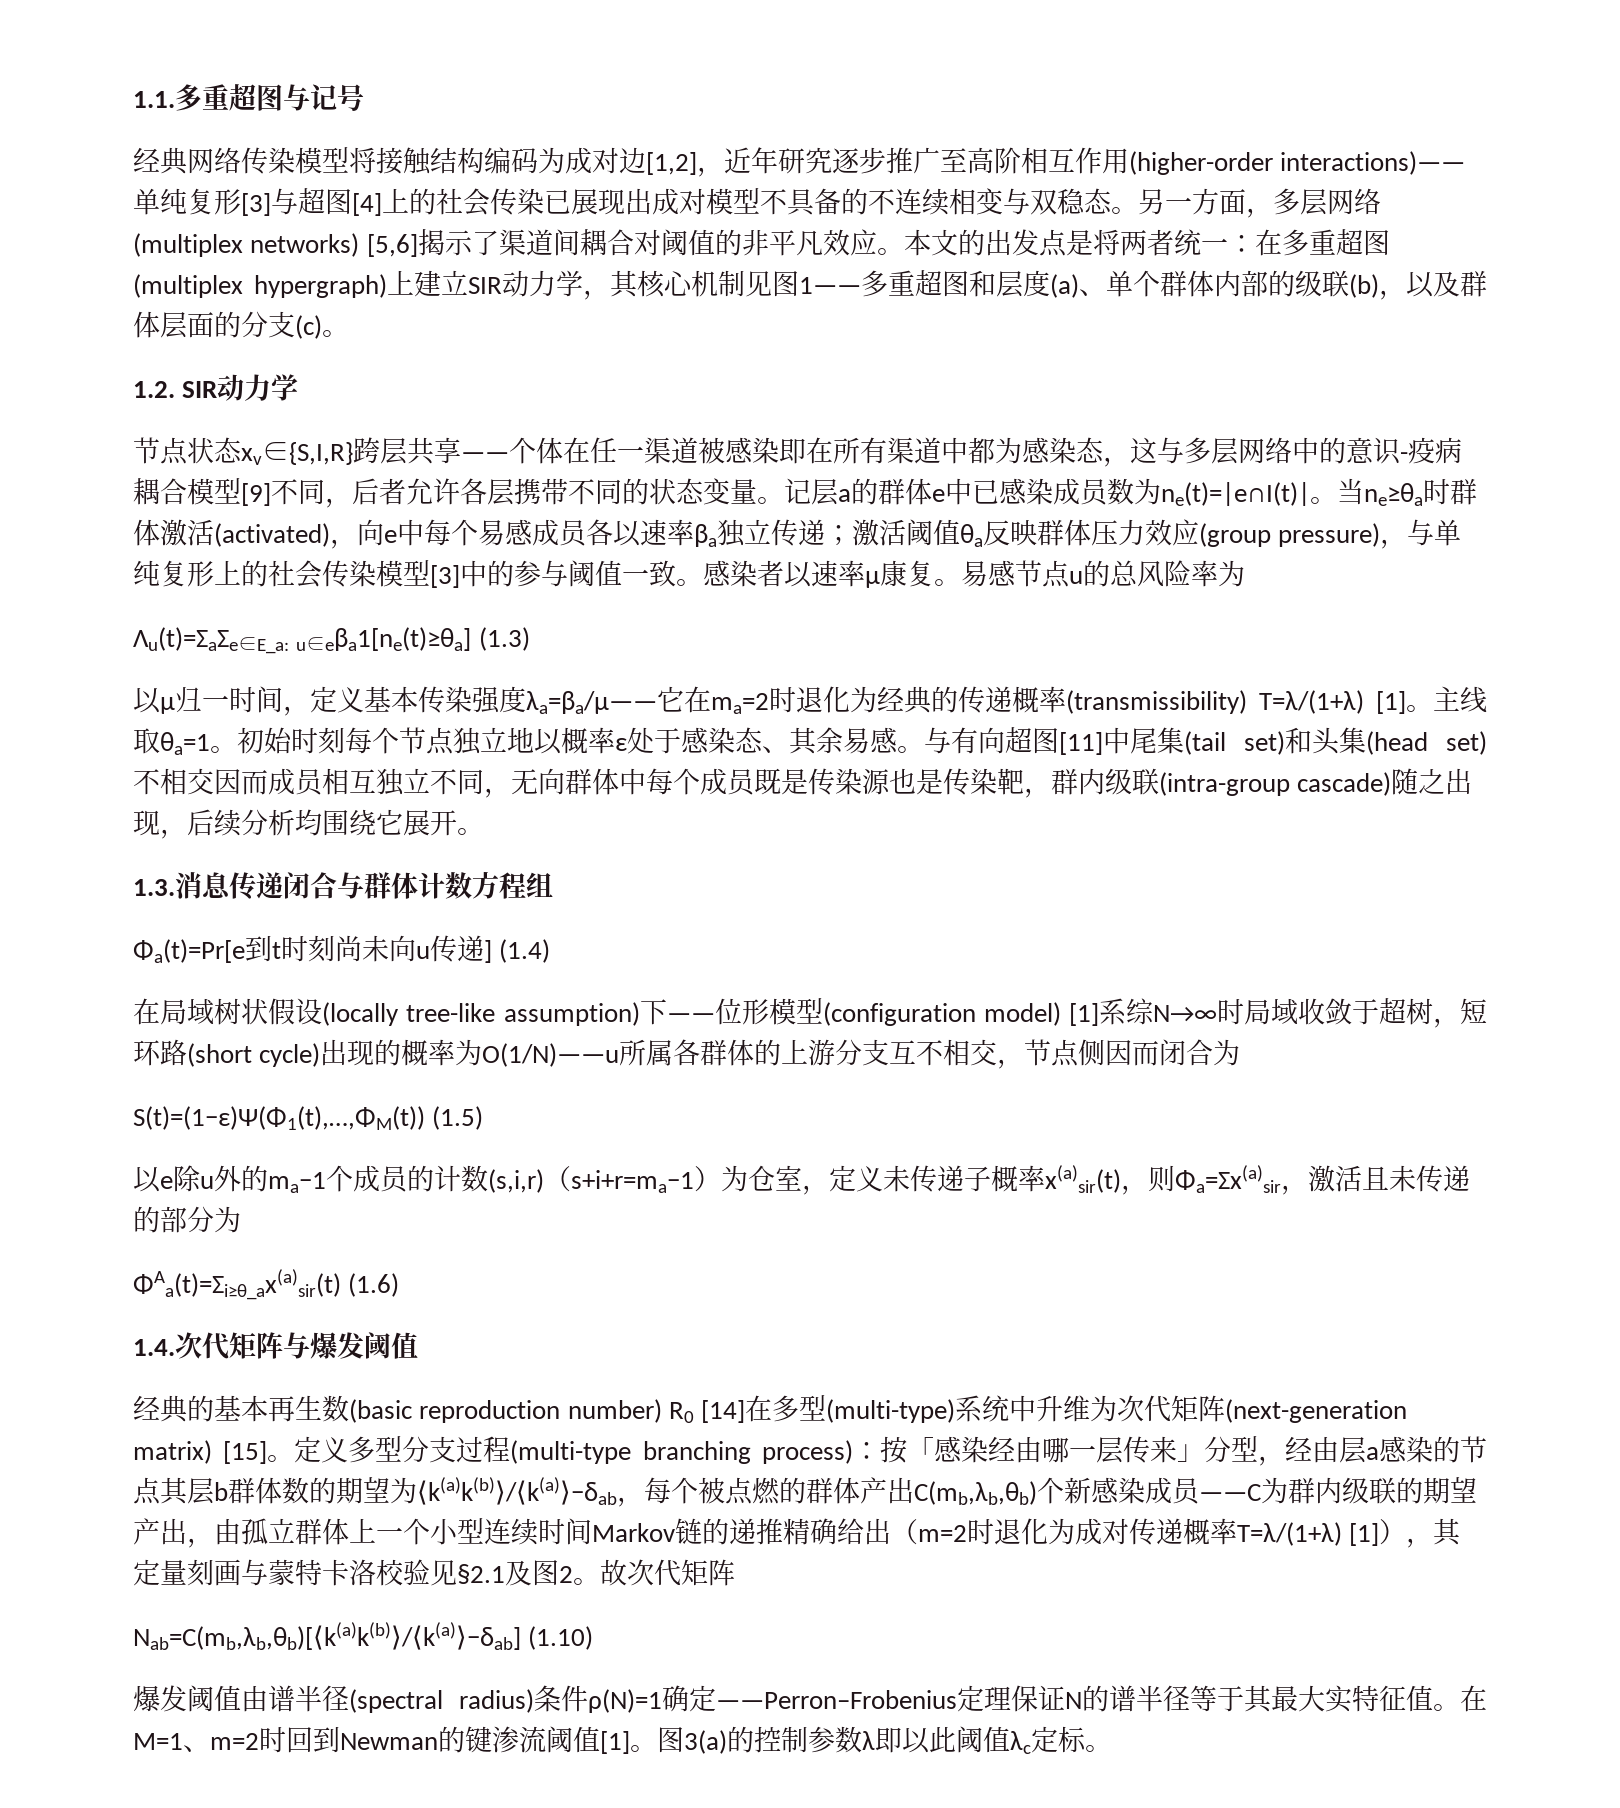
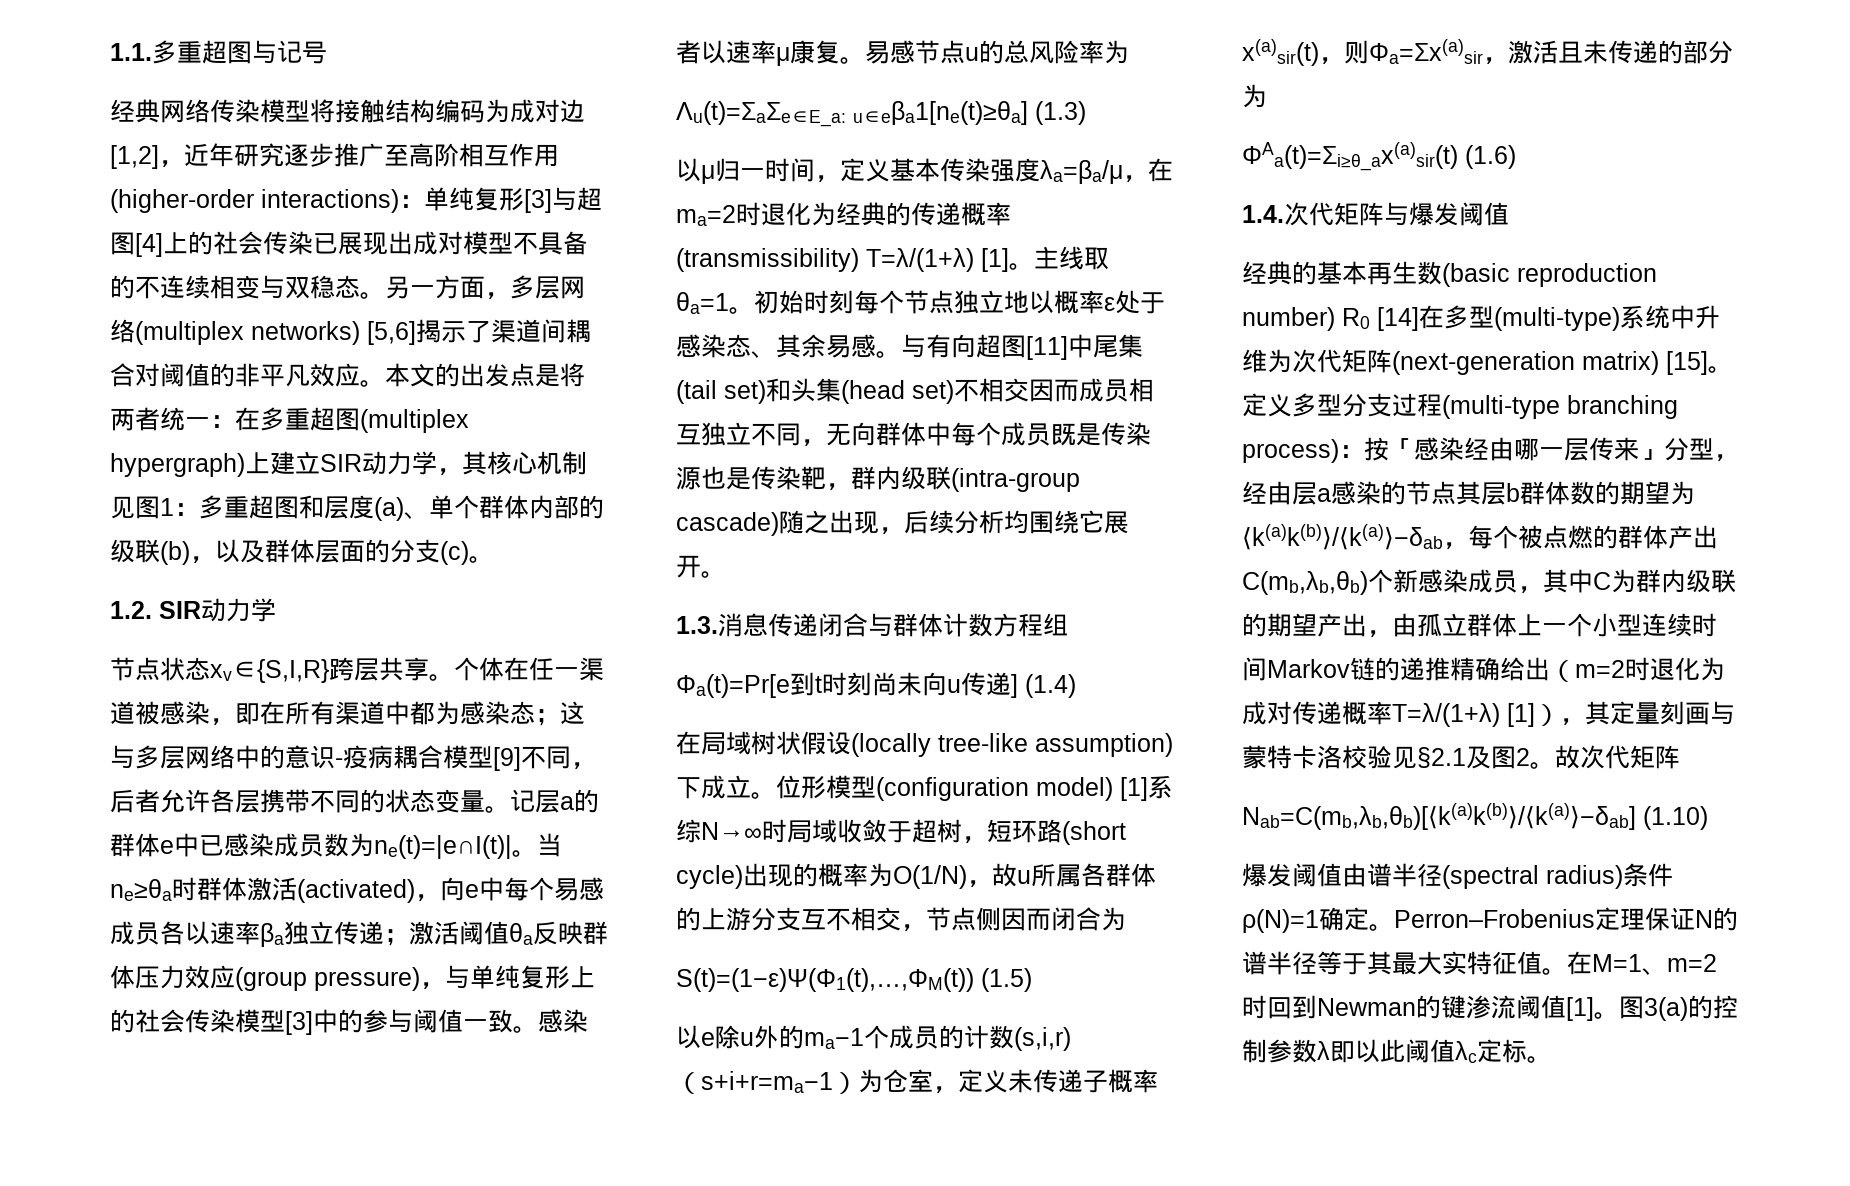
- 经典网络传染模型将接触结构编码为成对边[1,2]，近年研究逐步推广至高阶相互作用(higher-order interactions)——单纯复形[3]与超图[4]上的社会传染已展现出成对模型不具备的不连续相变与双稳态。
+ 经典网络传染模型将接触结构编码为成对边[1,2]，近年研究逐步推广至高阶相互作用(higher-order interactions)：单纯复形[3]与超图[4]上的社会传染已展现出成对模型不具备的不连续相变与双稳态。
- 本文的出发点是将两者统一：在多重超图(multiplex hypergraph)上建立SIR动力学，其核心机制见图1——多重超图和层度(a)、单个群体内部的级联(b)，以及群体层面的分支(c)。
+ 本文的出发点是将两者统一：在多重超图(multiplex hypergraph)上建立SIR动力学，其核心机制见图1：多重超图和层度(a)、单个群体内部的级联(b)，以及群体层面的分支(c)。
- 节点状态xv∈{S,I,R}跨层共享——个体在任一渠道被感染即在所有渠道中都为感染态，这与多层网络中的意识-疫病耦合模型[9]不同，后者允许各层携带不同的状态变量。
+ 节点状态xv∈{S,I,R}跨层共享。个体在任一渠道被感染，即在所有渠道中都为感染态；这与多层网络中的意识-疫病耦合模型[9]不同，后者允许各层携带不同的状态变量。
- 以μ归一时间，定义基本传染强度λa=βa/μ——它在ma=2时退化为经典的传递概率(transmissibility) T=λ/(1+λ) [1]。
+ 以μ归一时间，定义基本传染强度λa=βa/μ，在ma=2时退化为经典的传递概率(transmissibility) T=λ/(1+λ) [1]。
- 在局域树状假设(locally tree-like assumption)下——位形模型(configuration model) [1]系综N→∞时局域收敛于超树，短环路(short cycle)出现的概率为O(1/N)——u所属各群体的上游分支互不相交，节点侧因而闭合为
+ 在局域树状假设(locally tree-like assumption)下成立。位形模型(configuration model) [1]系综N→∞时局域收敛于超树，短环路(short cycle)出现的概率为O(1/N)，故u所属各群体的上游分支互不相交，节点侧因而闭合为
- 按「感染经由哪一层传来」分型，经由层a感染的节点其层b群体数的期望为⟨k(a)k(b)⟩/⟨k(a)⟩−δab，每个被点燃的群体产出C(mb,λb,θb)个新感染成员——C为群内级联的期望产出，由孤立群体上一个小型连续时间Markov链的递推精确给出（m=2时退化为成对传递概率T=λ/(1+λ) [1]），其定量刻画与蒙特卡洛校验见§2.1及图2。
+ 按「感染经由哪一层传来」分型，经由层a感染的节点其层b群体数的期望为⟨k(a)k(b)⟩/⟨k(a)⟩−δab，每个被点燃的群体产出C(mb,λb,θb)个新感染成员，其中C为群内级联的期望产出，由孤立群体上一个小型连续时间Markov链的递推精确给出（m=2时退化为成对传递概率T=λ/(1+λ) [1]），其定量刻画与蒙特卡洛校验见§2.1及图2。
- 爆发阈值由谱半径(spectral radius)条件ρ(N)=1确定——Perron–Frobenius定理保证N的谱半径等于其最大实特征值。
+ 爆发阈值由谱半径(spectral radius)条件ρ(N)=1确定。Perron–Frobenius定理保证N的谱半径等于其最大实特征值。

